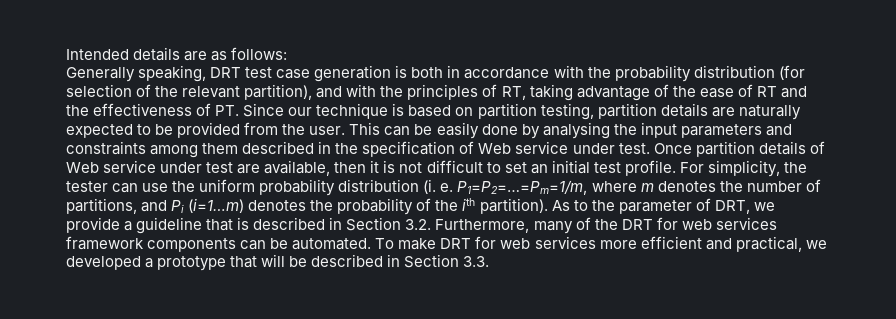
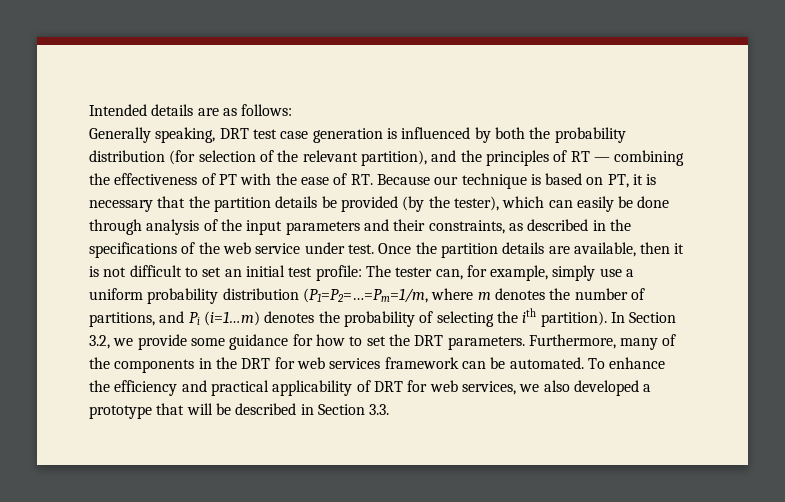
- Generally speaking, DRT test case generation is both in accordance with the probability distribution (for selection of the relevant partition), and with the principles of RT, taking advantage of the ease of RT and the effectiveness of PT. Since our technique is based on partition testing, partition details are naturally expected to be provided from the user. This can be easily done by analysing the input parameters and constraints among them described in the specification of Web service under test.
+ Generally speaking, DRT test case generation is influenced by both the probability distribution (for selection of the relevant partition), and the principles of RT — combining the effectiveness of PT with the ease of RT. Because our technique is based on PT, it is necessary that the partition details be provided (by the tester), which can easily be done through analysis of the input parameters and their constraints, as described in the specifications of the web service under test.
- Once partition details of Web service under test are available, then it is not difficult to set an initial test profile. For simplicity, the tester can use the uniform probability distribution (i. e. P1=P2=…=Pm=1/m, where m denotes the number of partitions, and Pi (i=1…m) denotes the probability of the ith partition).
+ Once the partition details are available, then it is not difficult to set an initial test profile: The tester can, for example, simply use a uniform probability distribution (P1=P2=…=Pm=1/m, where m denotes the number of partitions, and Pi (i=1…m) denotes the probability of selecting the ith partition).
- As to the parameter of DRT, we provide a guideline that is described in Section 3.2. Furthermore, many of the DRT for web services framework components can be automated.
+ In Section 3.2, we provide some guidance for how to set the DRT parameters. Furthermore, many of the components in the DRT for web services framework can be automated.
- To make DRT for web services more efficient and practical, we developed a prototype that will be described in Section 3.3.
+ To enhance the efficiency and practical applicability of DRT for web services, we also developed a prototype that will be described in Section 3.3.

